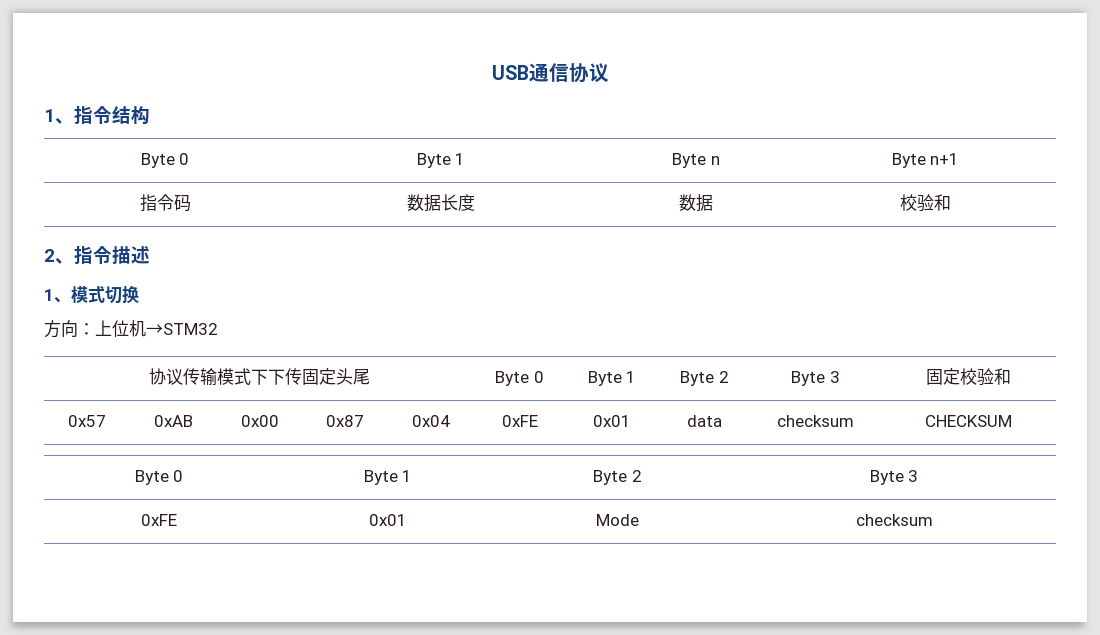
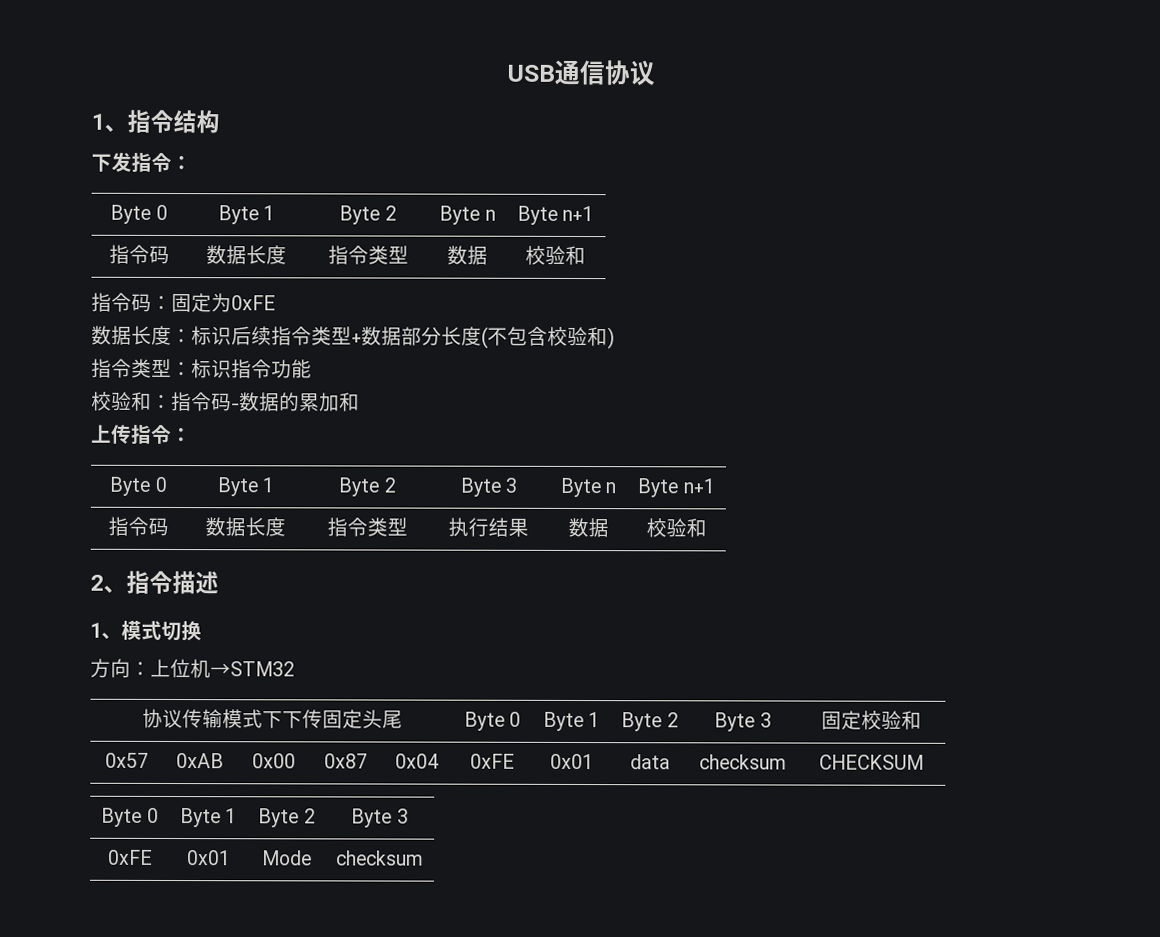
- Byte 0 | Byte 1 | Byte n | Byte n+1
- 指令码 | 数据长度 | 数据 | 校验和
+ 下发指令：
+ Byte 0 | Byte 1 | Byte 2 | Byte n | Byte n+1
+ 指令码 | 数据长度 | 指令类型 | 数据 | 校验和
+ 指令码：固定为0xFE
+ 数据长度：标识后续指令类型+数据部分长度(不包含校验和)
+ 指令类型：标识指令功能
+ 校验和：指令码-数据的累加和
+ 上传指令：
+ Byte 0 | Byte 1 | Byte 2 | Byte 3 | Byte n | Byte n+1
+ 指令码 | 数据长度 | 指令类型 | 执行结果 | 数据 | 校验和

